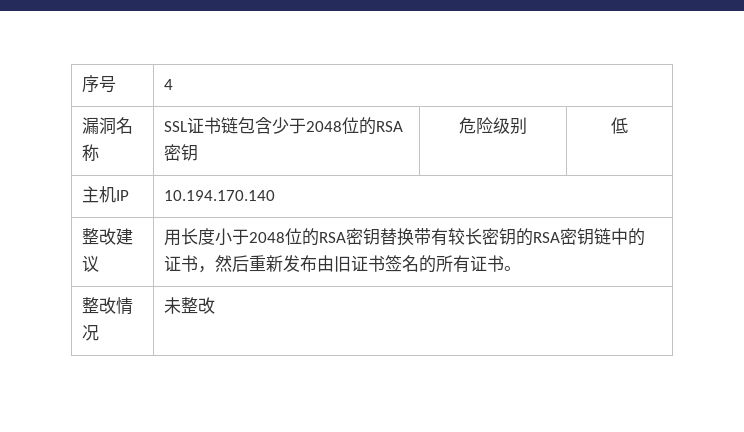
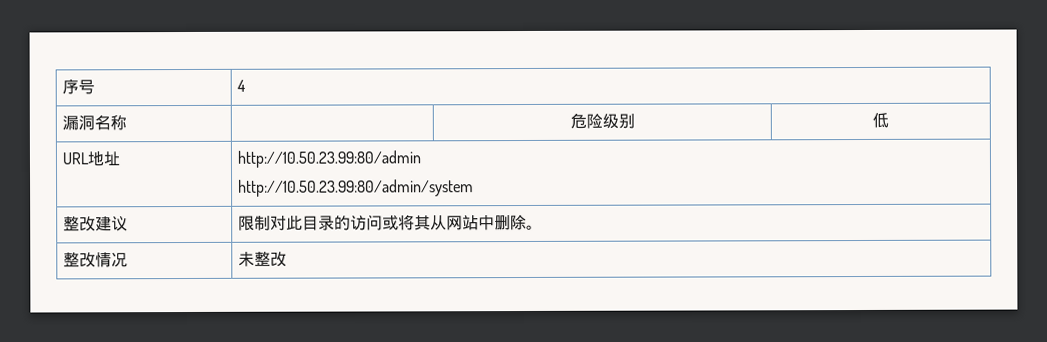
- 漏洞名称 | SSL证书链包含少于2048位的RSA密钥 | 危险级别 | 低
- 主机IP | 10.194.170.140
- 整改建议 | 用长度小于2048位的RSA密钥替换带有较长密钥的RSA密钥链中的证书，然后重新发布由旧证书签名的所有证书。
+ 漏洞名称 | | 危险级别 | 低
+ URL地址 | http://10.50.23.99:80/admin
+ http://10.50.23.99:80/admin/system
+ 整改建议 | 限制对此目录的访问或将其从网站中删除。

